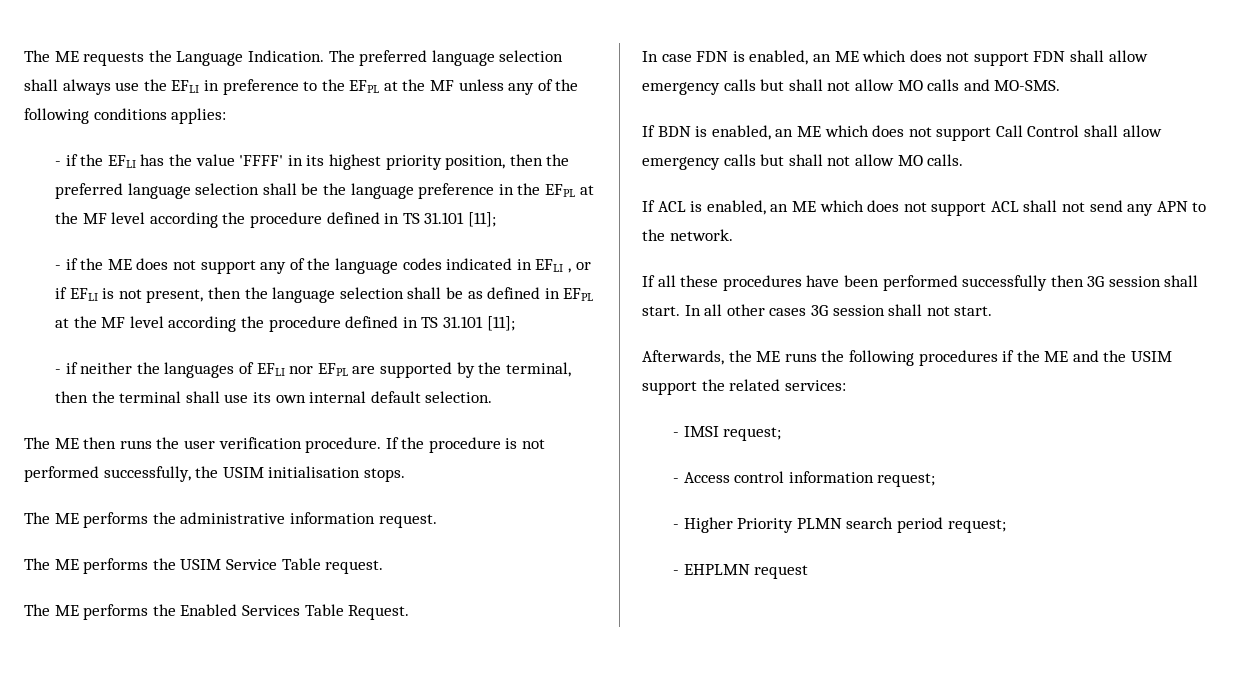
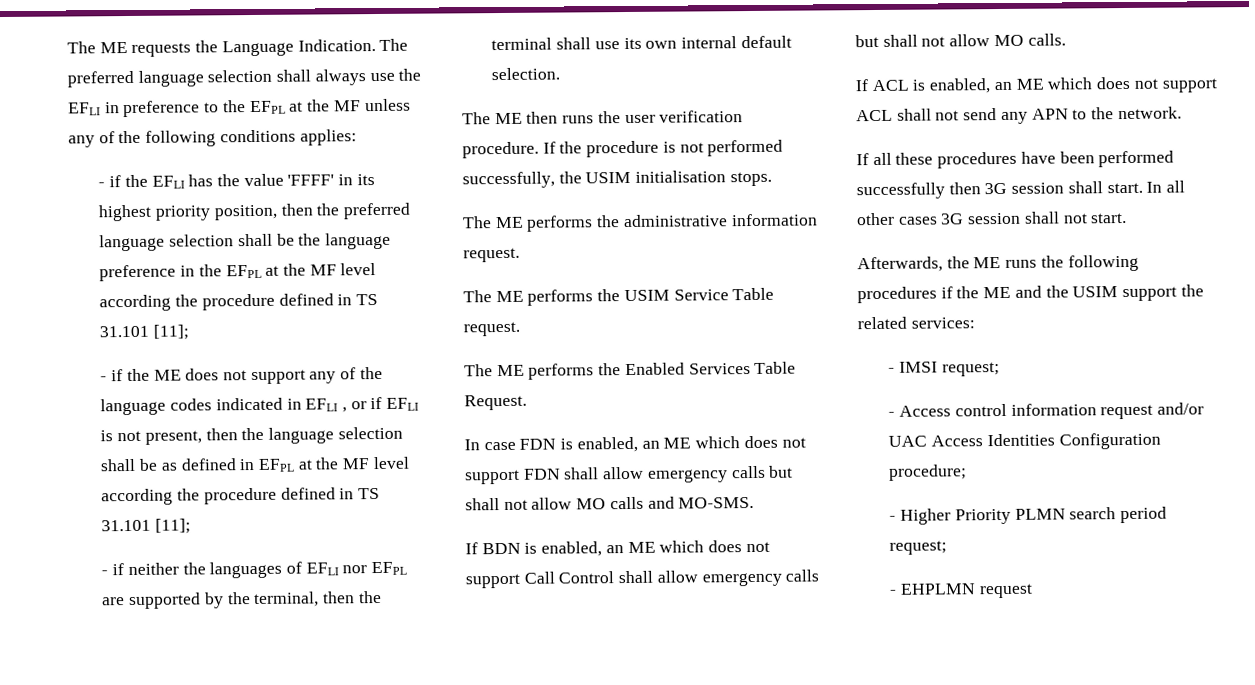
- - Access control information request;
+ - Access control information request and/or UAC Access Identities Configuration procedure;

